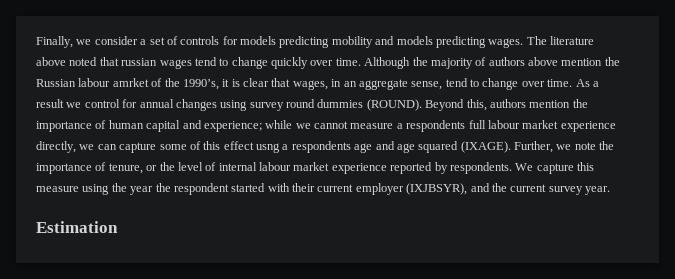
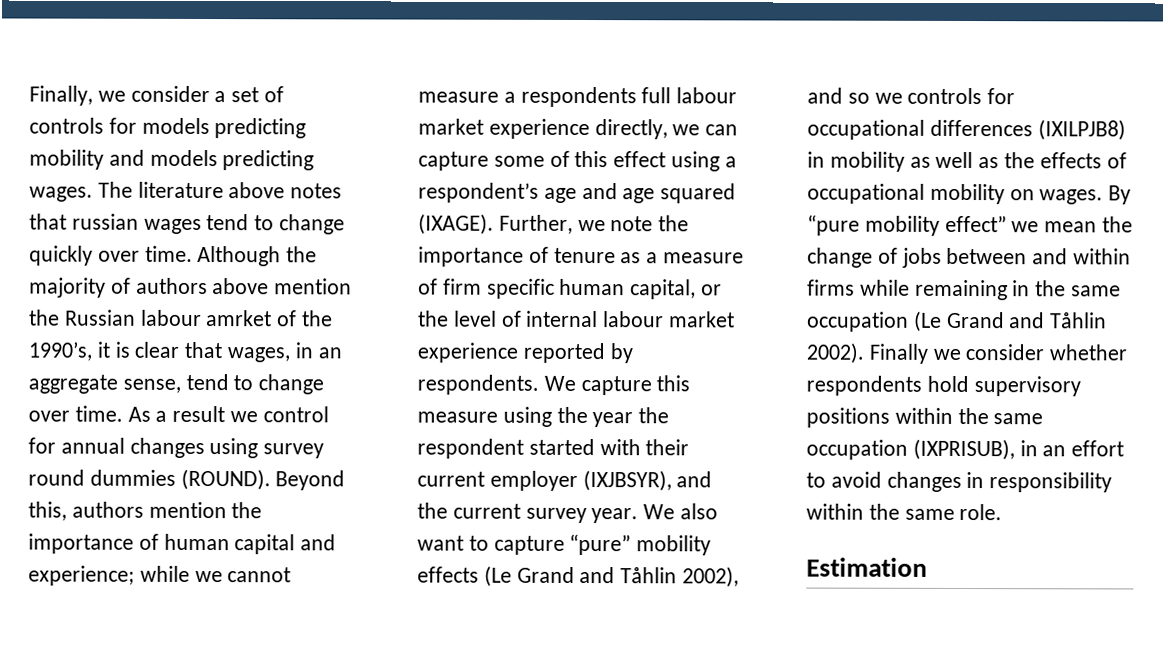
- The literature above noted that russian wages tend to change quickly over time.
+ The literature above notes that russian wages tend to change quickly over time.
- Beyond this, authors mention the importance of human capital and experience; while we cannot measure a respondents full labour market experience directly, we can capture some of this effect usng a respondents age and age squared (IXAGE).
+ Beyond this, authors mention the importance of human capital and experience; while we cannot measure a respondents full labour market experience directly, we can capture some of this effect using a respondent’s age and age squared (IXAGE).
- Further, we note the importance of tenure, or the level of internal labour market experience reported by respondents.
+ Further, we note the importance of tenure as a measure of firm specific human capital, or the level of internal labour market experience reported by respondents.
+ We also want to capture “pure” mobility effects (Le Grand and Tåhlin 2002), and so we controls for occupational differences (IXILPJB8) in mobility as well as the effects of occupational mobility on wages. By “pure mobility effect” we mean the change of jobs between and within firms while remaining in the same occupation (Le Grand and Tåhlin 2002). Finally we consider whether respondents hold supervisory positions within the same occupation (IXPRISUB), in an effort to avoid changes in responsibility within the same role.

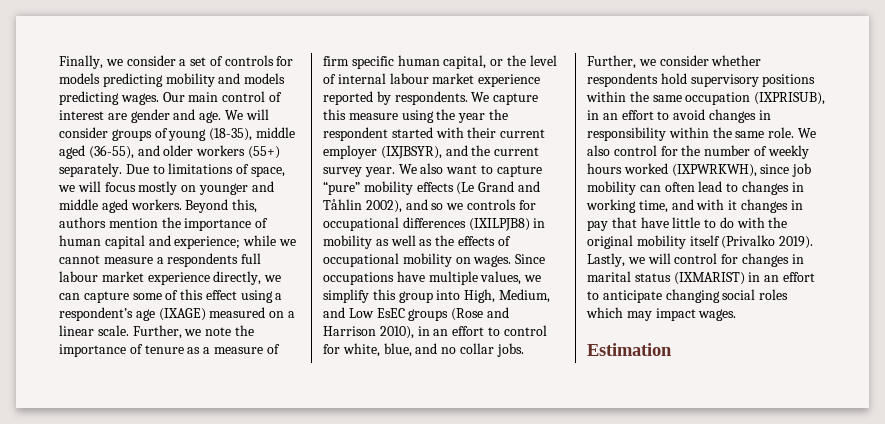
- The literature above notes that russian wages tend to change quickly over time. Although the majority of authors above mention the Russian labour amrket of the 1990’s, it is clear that wages, in an aggregate sense, tend to change over time. As a result we control for annual changes using survey round dummies (ROUND).
+ Our main control of interest are gender and age. We will consider groups of young (18-35), middle aged (36-55), and older workers (55+) separately. Due to limitations of space, we will focus mostly on younger and middle aged workers.
- Beyond this, authors mention the importance of human capital and experience; while we cannot measure a respondents full labour market experience directly, we can capture some of this effect using a respondent’s age and age squared (IXAGE).
+ Beyond this, authors mention the importance of human capital and experience; while we cannot measure a respondents full labour market experience directly, we can capture some of this effect using a respondent’s age (IXAGE) measured on a linear scale.
- By “pure mobility effect” we mean the change of jobs between and within firms while remaining in the same occupation (Le Grand and Tåhlin 2002). Finally we consider whether respondents hold supervisory positions within the same occupation (IXPRISUB), in an effort to avoid changes in responsibility within the same role.
+ Since occupations have multiple values, we simplify this group into High, Medium, and Low EsEC groups (Rose and Harrison 2010), in an effort to control for white, blue, and no collar jobs. Further, we consider whether respondents hold supervisory positions within the same occupation (IXPRISUB), in an effort to avoid changes in responsibility within the same role. We also control for the number of weekly hours worked (IXPWRKWH), since job mobility can often lead to changes in working time, and with it changes in pay that have little to do with the original mobility itself (Privalko 2019). Lastly, we will control for changes in marital status (IXMARIST) in an effort to anticipate changing social roles which may impact wages.

